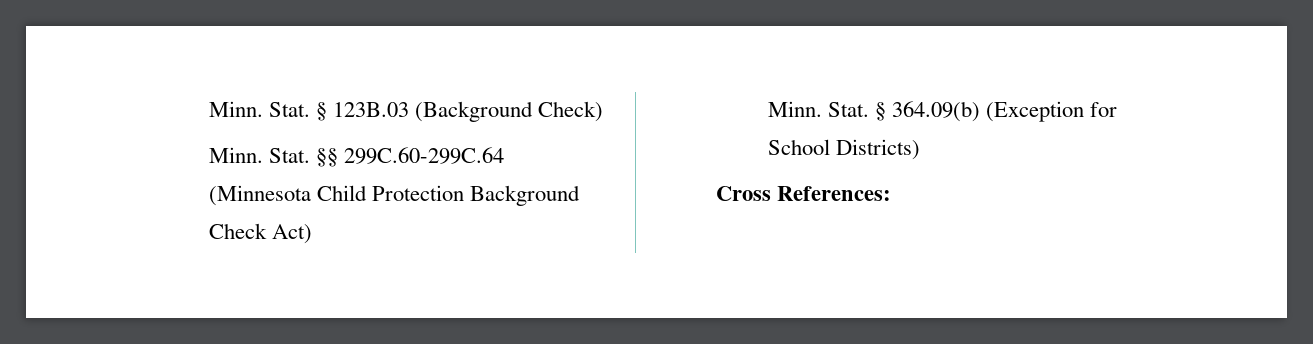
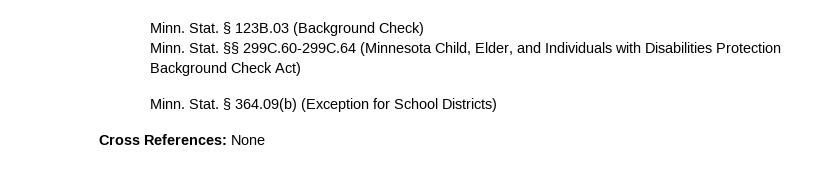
- §§ 299C.60-299C.64 (Minnesota Child Protection Background Check Act)
+ §§ 299C.60-299C.64 (Minnesota Child, Elder, and Individuals with Disabilities Protection Background Check Act)
- Cross References:
+ Cross References: None

